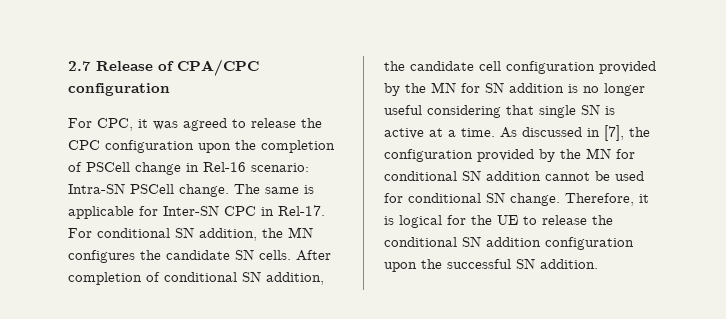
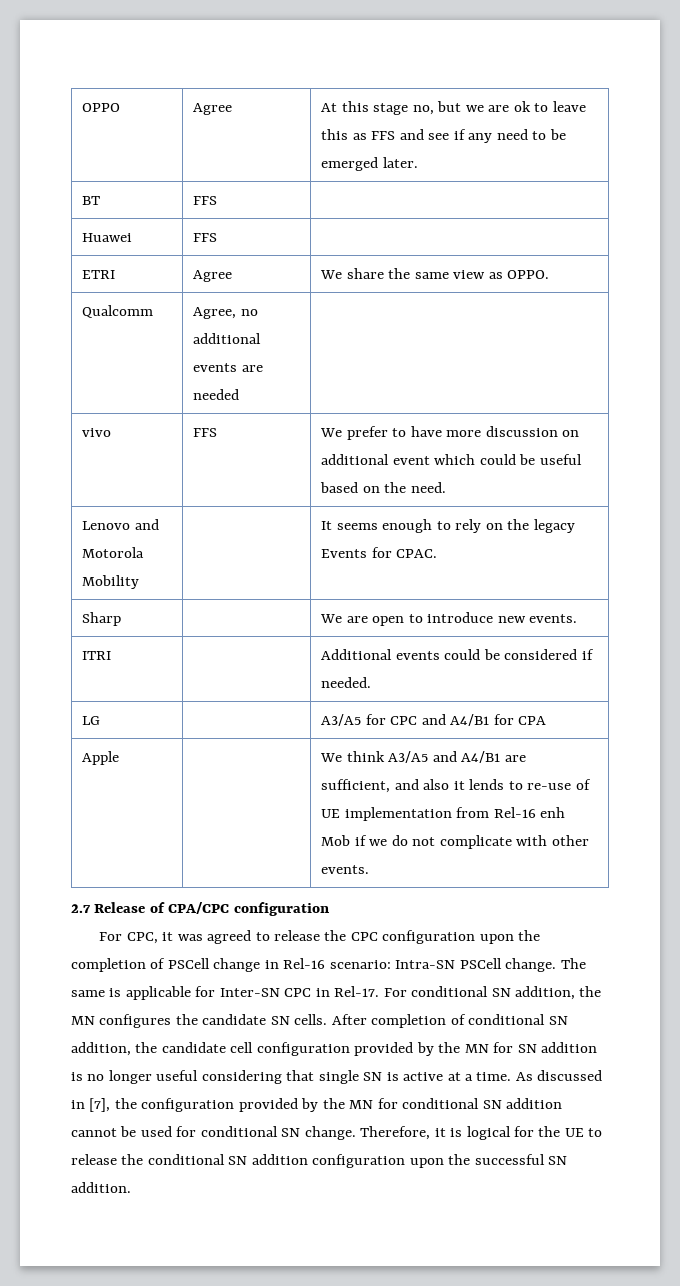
+ OPPO | Agree | At this stage no, but we are ok to leave this as FFS and see if any need to be emerged later.
+ BT | FFS |
+ Huawei | FFS |
+ ETRI | Agree | We share the same view as OPPO.
+ Qualcomm | Agree, no additional events are needed |
+ vivo | FFS | We prefer to have more discussion on additional event which could be useful based on the need.
+ Lenovo and Motorola Mobility | | It seems enough to rely on the legacy Events for CPAC.
+ Sharp | | We are open to introduce new events.
+ ITRI | | Additional events could be considered if needed.
+ LG | | A3/A5 for CPC and A4/B1 for CPA
+ Apple | | We think A3/A5 and A4/B1 are sufficient, and also it lends to re-use of UE implementation from Rel-16 enh Mob if we do not complicate with other events.

